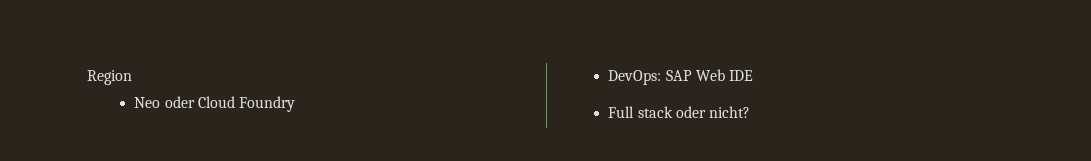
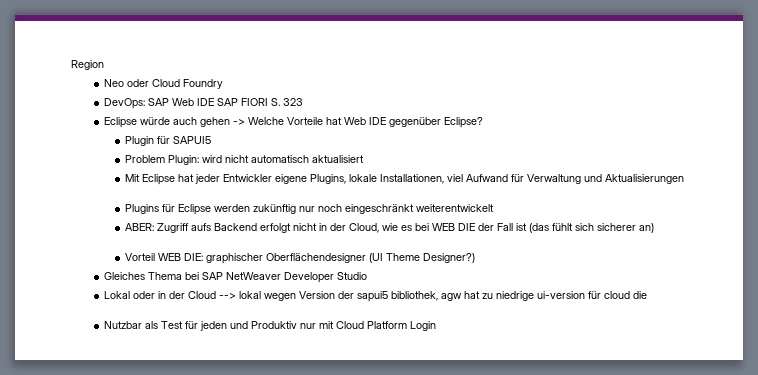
- DevOps: SAP Web IDE
- Full stack oder nicht?
+ DevOps: SAP Web IDE SAP FIORI S. 323
+ Eclipse würde auch gehen -> Welche Vorteile hat Web IDE gegenüber Eclipse?
+ Plugin für SAPUI5
+ Problem Plugin: wird nicht automatisch aktualisiert
+ Mit Eclipse hat jeder Entwickler eigene Plugins, lokale Installationen, viel Aufwand für Verwaltung und Aktualisierungen
+ Plugins für Eclipse werden zukünftig nur noch eingeschränkt weiterentwickelt
+ ABER: Zugriff aufs Backend erfolgt nicht in der Cloud, wie es bei WEB DIE der Fall ist (das fühlt sich sicherer an)
+ Vorteil WEB DIE: graphischer Oberflächendesigner (UI Theme Designer?)
+ Gleiches Thema bei SAP NetWeaver Developer Studio
+ Lokal oder in der Cloud --> lokal wegen Version der sapui5 bibliothek, agw hat zu niedrige ui-version für cloud die
+ Nutzbar als Test für jeden und Produktiv nur mit Cloud Platform Login

